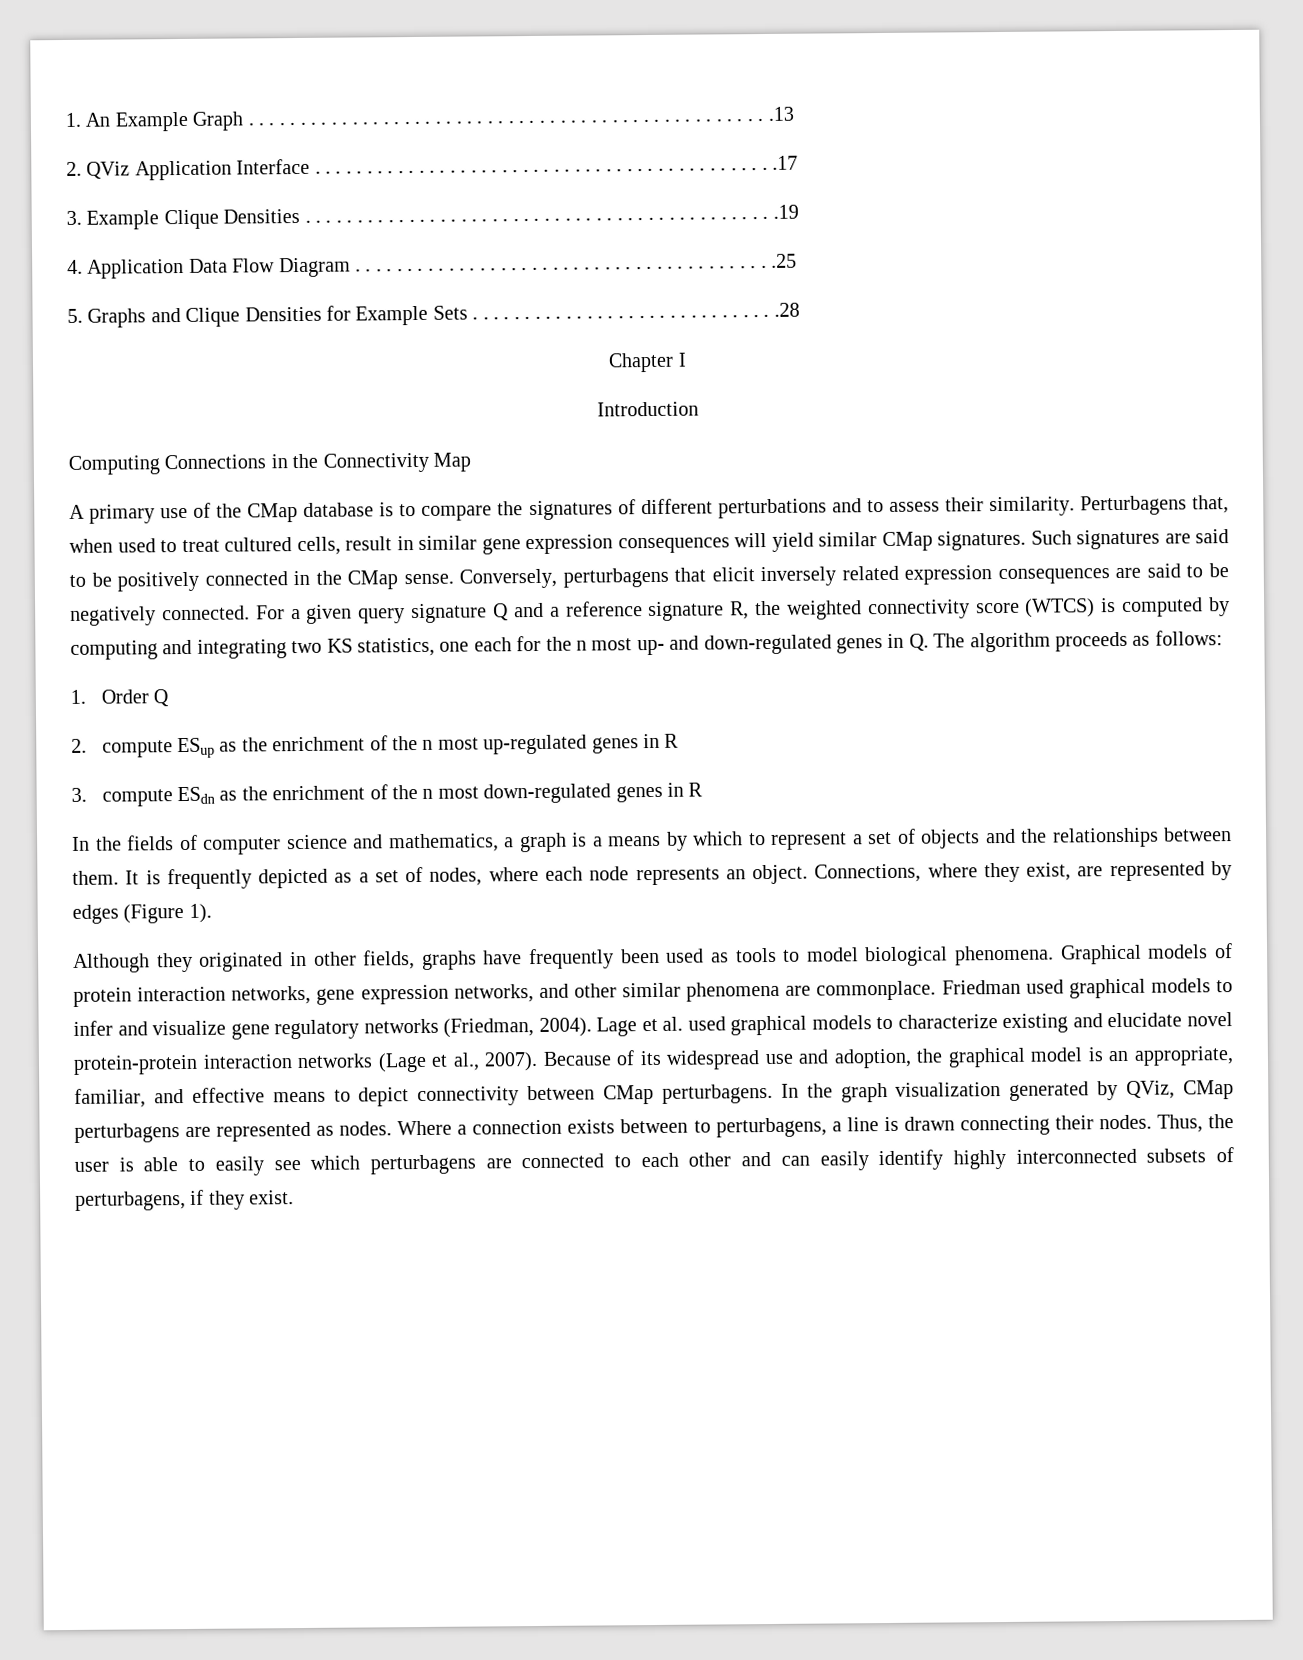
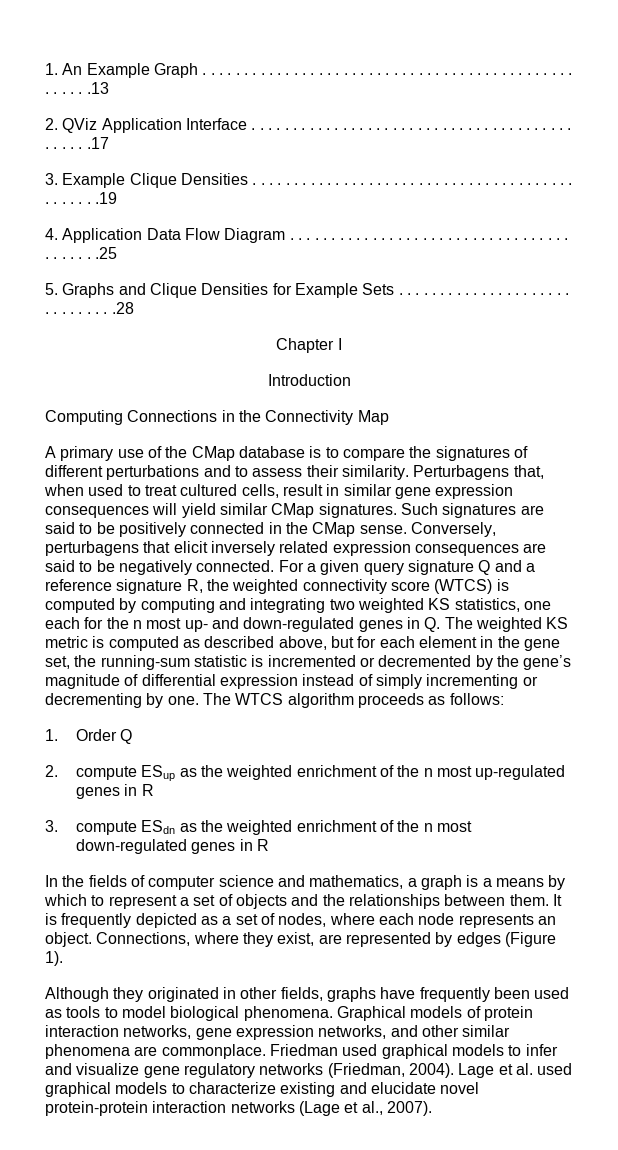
- For a given query signature Q and a reference signature R, the weighted connectivity score (WTCS) is computed by computing and integrating two KS statistics, one each for the n most up- and down-regulated genes in Q. The algorithm proceeds as follows:
+ For a given query signature Q and a reference signature R, the weighted connectivity score (WTCS) is computed by computing and integrating two weighted KS statistics, one each for the n most up- and down-regulated genes in Q. The weighted KS metric is computed as described above, but for each element in the gene set, the running-sum statistic is incremented or decremented by the gene’s magnitude of differential expression instead of simply incrementing or decrementing by one. The WTCS algorithm proceeds as follows:
- 2. compute ESup as the enrichment of the n most up-regulated genes in R
+ 2. compute ESup as the weighted enrichment of the n most up-regulated genes in R
- 3. compute ESdn as the enrichment of the n most down-regulated genes in R
+ 3. compute ESdn as the weighted enrichment of the n most down-regulated genes in R
- Because of its widespread use and adoption, the graphical model is an appropriate, familiar, and effective means to depict connectivity between CMap perturbagens. In the graph visualization generated by QViz, CMap perturbagens are represented as nodes. Where a connection exists between to perturbagens, a line is drawn connecting their nodes. Thus, the user is able to easily see which perturbagens are connected to each other and can easily identify highly interconnected subsets of perturbagens, if they exist.

